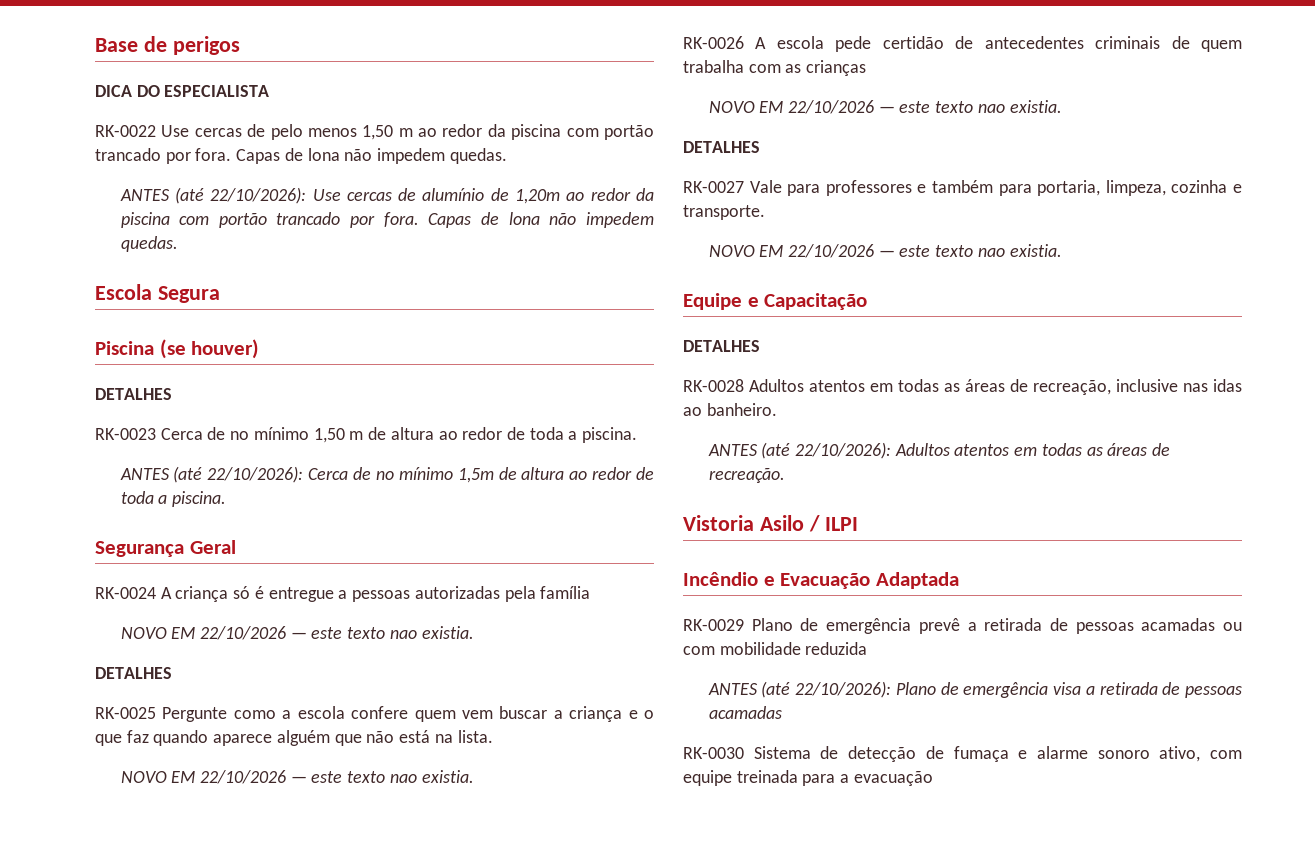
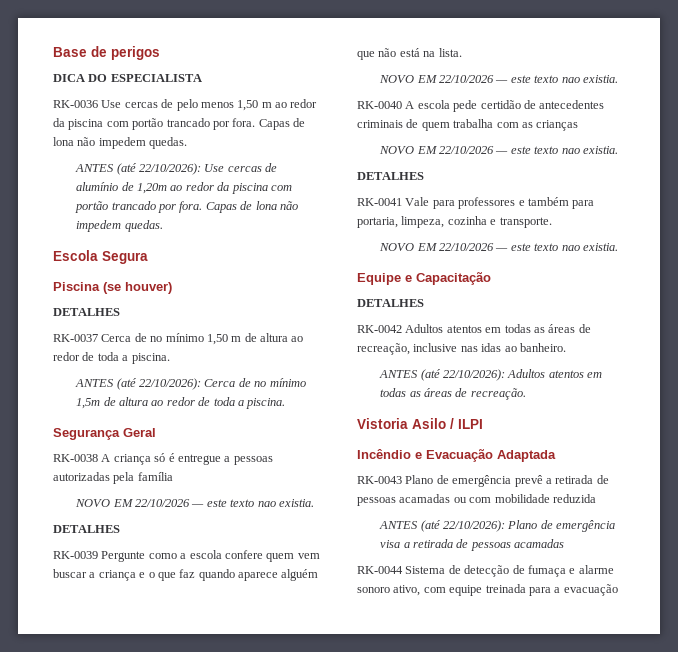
- RK-0022 Use cercas de pelo menos 1,50 m ao redor da piscina com portão trancado por fora.
+ RK-0036 Use cercas de pelo menos 1,50 m ao redor da piscina com portão trancado por fora.
- RK-0023 Cerca de no mínimo 1,50 m de altura ao redor de toda a piscina.
+ RK-0037 Cerca de no mínimo 1,50 m de altura ao redor de toda a piscina.
- RK-0024 A criança só é entregue a pessoas autorizadas pela família
+ RK-0038 A criança só é entregue a pessoas autorizadas pela família
- RK-0025 Pergunte como a escola confere quem vem buscar a criança e o que faz quando aparece alguém que não está na lista.
+ RK-0039 Pergunte como a escola confere quem vem buscar a criança e o que faz quando aparece alguém que não está na lista.
- RK-0026 A escola pede certidão de antecedentes criminais de quem trabalha com as crianças
+ RK-0040 A escola pede certidão de antecedentes criminais de quem trabalha com as crianças
- RK-0027 Vale para professores e também para portaria, limpeza, cozinha e transporte.
+ RK-0041 Vale para professores e também para portaria, limpeza, cozinha e transporte.
- RK-0028 Adultos atentos em todas as áreas de recreação, inclusive nas idas ao banheiro.
+ RK-0042 Adultos atentos em todas as áreas de recreação, inclusive nas idas ao banheiro.
- RK-0029 Plano de emergência prevê a retirada de pessoas acamadas ou com mobilidade reduzida
+ RK-0043 Plano de emergência prevê a retirada de pessoas acamadas ou com mobilidade reduzida
- RK-0030 Sistema de detecção de fumaça e alarme sonoro ativo, com equipe treinada para a evacuação
+ RK-0044 Sistema de detecção de fumaça e alarme sonoro ativo, com equipe treinada para a evacuação

